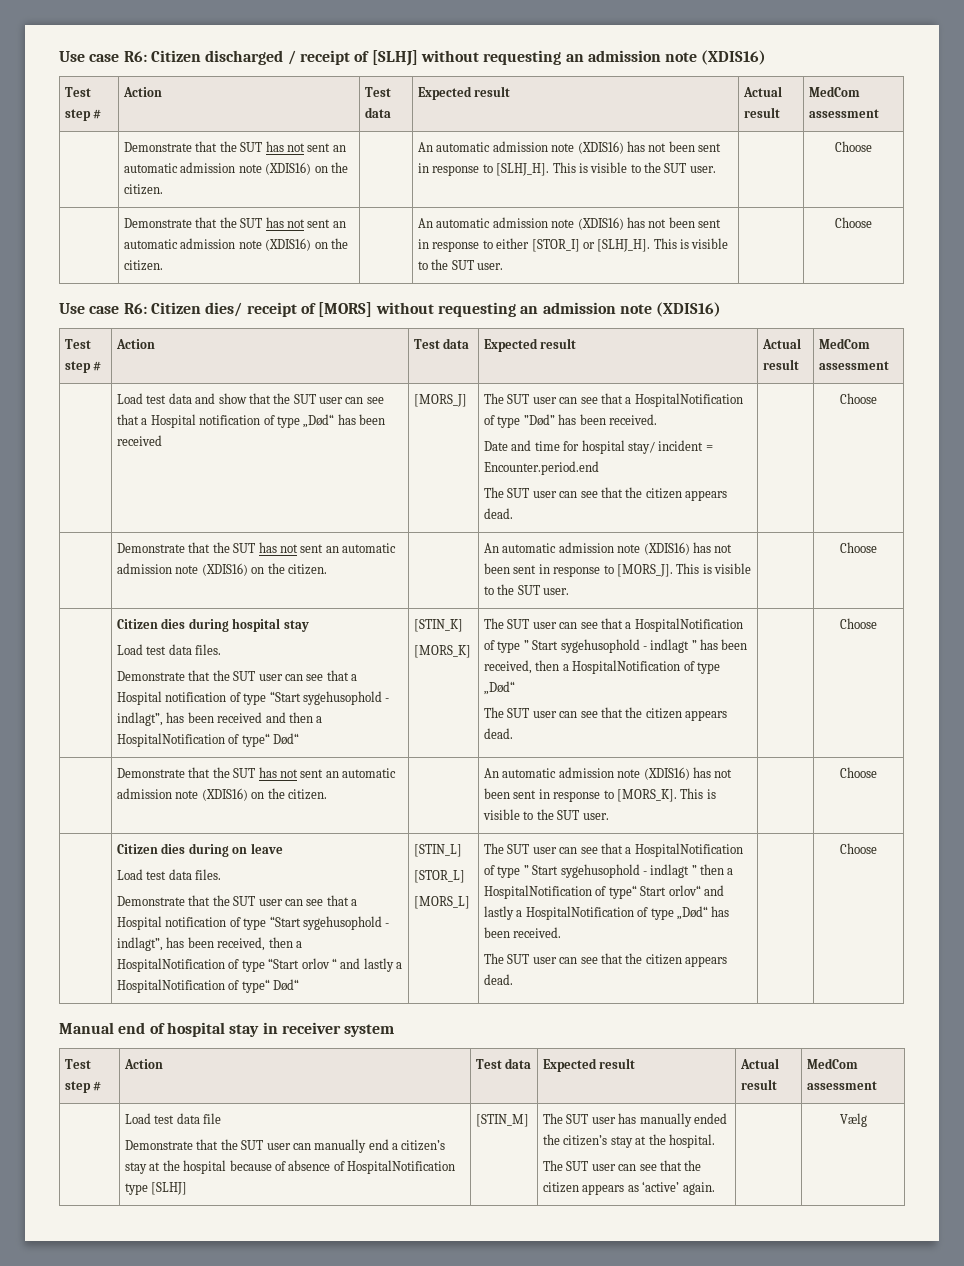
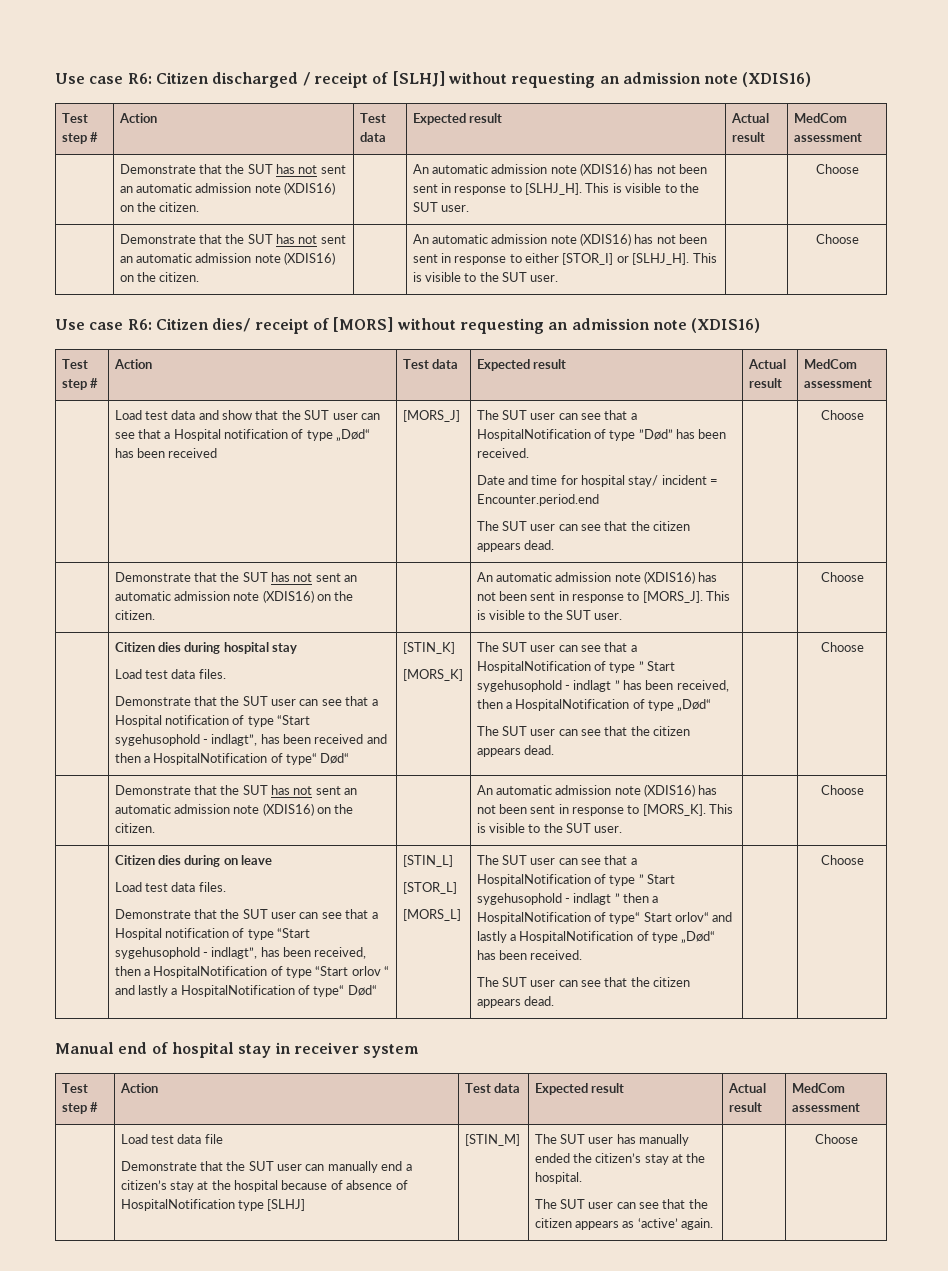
- The SUT user can see that the citizen appears as ‘active’ again. | | Vælg
+ The SUT user can see that the citizen appears as ‘active’ again. | | Choose

